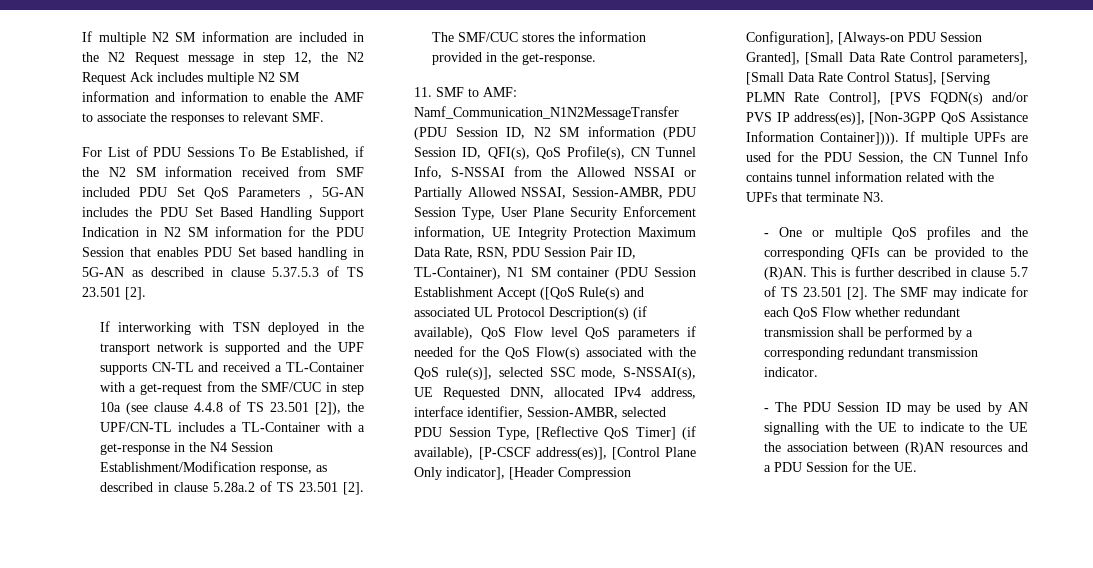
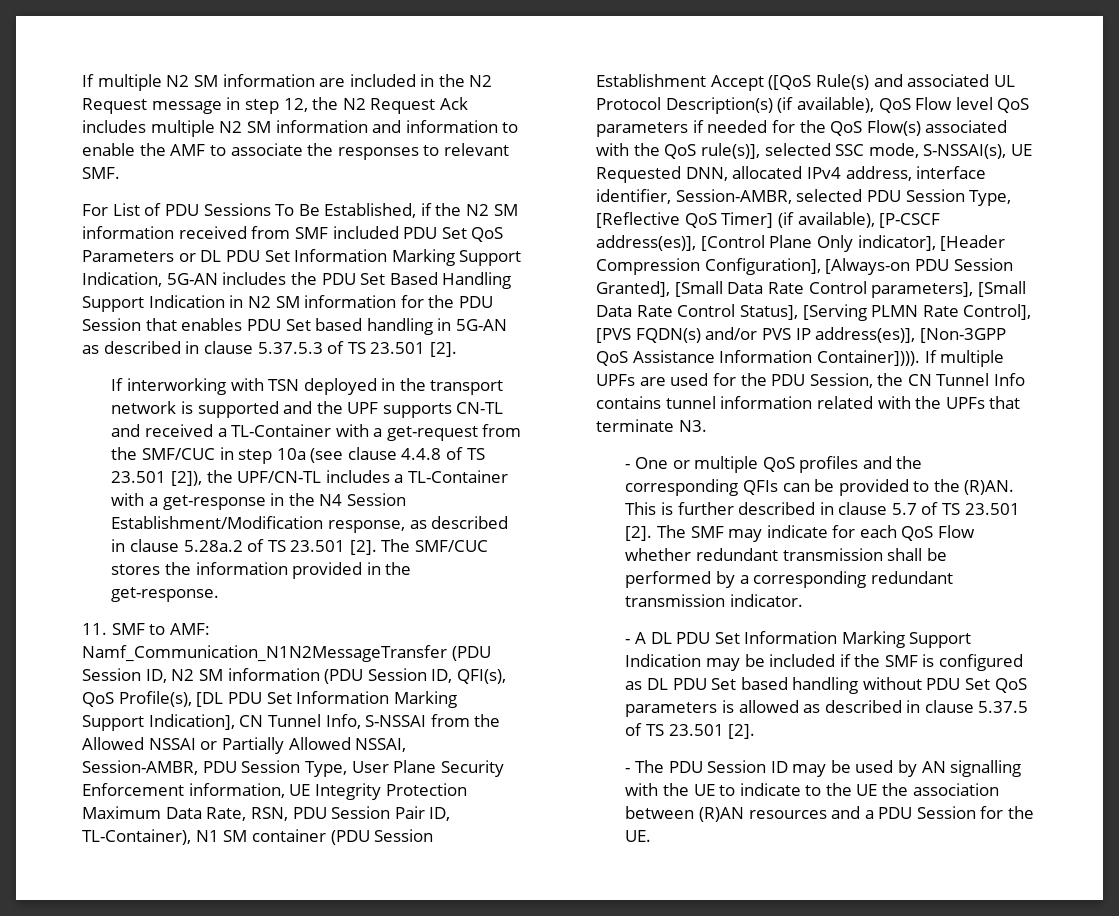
- For List of PDU Sessions To Be Established, if the N2 SM information received from SMF included PDU Set QoS Parameters , 5G-AN includes the PDU Set Based Handling Support Indication in N2 SM information for the PDU Session that enables PDU Set based handling in 5G-AN as described in clause 5.37.5.3 of TS 23.501 [2].
+ For List of PDU Sessions To Be Established, if the N2 SM information received from SMF included PDU Set QoS Parameters or DL PDU Set Information Marking Support Indication, 5G-AN includes the PDU Set Based Handling Support Indication in N2 SM information for the PDU Session that enables PDU Set based handling in 5G-AN as described in clause 5.37.5.3 of TS 23.501 [2].
- Namf_Communication_N1N2MessageTransfer (PDU Session ID, N2 SM information (PDU Session ID, QFI(s), QoS Profile(s), CN Tunnel Info, S-NSSAI from the Allowed NSSAI or Partially Allowed NSSAI, Session-AMBR, PDU Session Type, User Plane Security Enforcement information, UE Integrity Protection Maximum Data Rate, RSN, PDU Session Pair ID, TL-Container), N1 SM container (PDU Session Establishment Accept ([QoS Rule(s) and associated UL Protocol Description(s) (if available), QoS Flow level QoS parameters if needed for the QoS Flow(s) associated with the QoS rule(s)], selected SSC mode, S-NSSAI(s), UE Requested DNN, allocated IPv4 address, interface identifier, Session-AMBR, selected PDU Session Type, [Reflective QoS Timer] (if available), [P-CSCF address(es)], [Control Plane Only indicator], [Header Compression Configuration], [Always-on PDU Session Granted], [Small Data Rate Control parameters], [Small Data Rate Control Status], [Serving PLMN Rate Control], [PVS FQDN(s) and/or PVS IP address(es)], [Non-3GPP QoS Assistance Information Container]))).
+ Namf_Communication_N1N2MessageTransfer (PDU Session ID, N2 SM information (PDU Session ID, QFI(s), QoS Profile(s), [DL PDU Set Information Marking Support Indication], CN Tunnel Info, S-NSSAI from the Allowed NSSAI or Partially Allowed NSSAI, Session-AMBR, PDU Session Type, User Plane Security Enforcement information, UE Integrity Protection Maximum Data Rate, RSN, PDU Session Pair ID, TL-Container), N1 SM container (PDU Session Establishment Accept ([QoS Rule(s) and associated UL Protocol Description(s) (if available), QoS Flow level QoS parameters if needed for the QoS Flow(s) associated with the QoS rule(s)], selected SSC mode, S-NSSAI(s), UE Requested DNN, allocated IPv4 address, interface identifier, Session-AMBR, selected PDU Session Type, [Reflective QoS Timer] (if available), [P-CSCF address(es)], [Control Plane Only indicator], [Header Compression Configuration], [Always-on PDU Session Granted], [Small Data Rate Control parameters], [Small Data Rate Control Status], [Serving PLMN Rate Control], [PVS FQDN(s) and/or PVS IP address(es)], [Non-3GPP QoS Assistance Information Container]))).
+ - A DL PDU Set Information Marking Support Indication may be included if the SMF is configured as DL PDU Set based handling without PDU Set QoS parameters is allowed as described in clause 5.37.5 of TS 23.501 [2].

